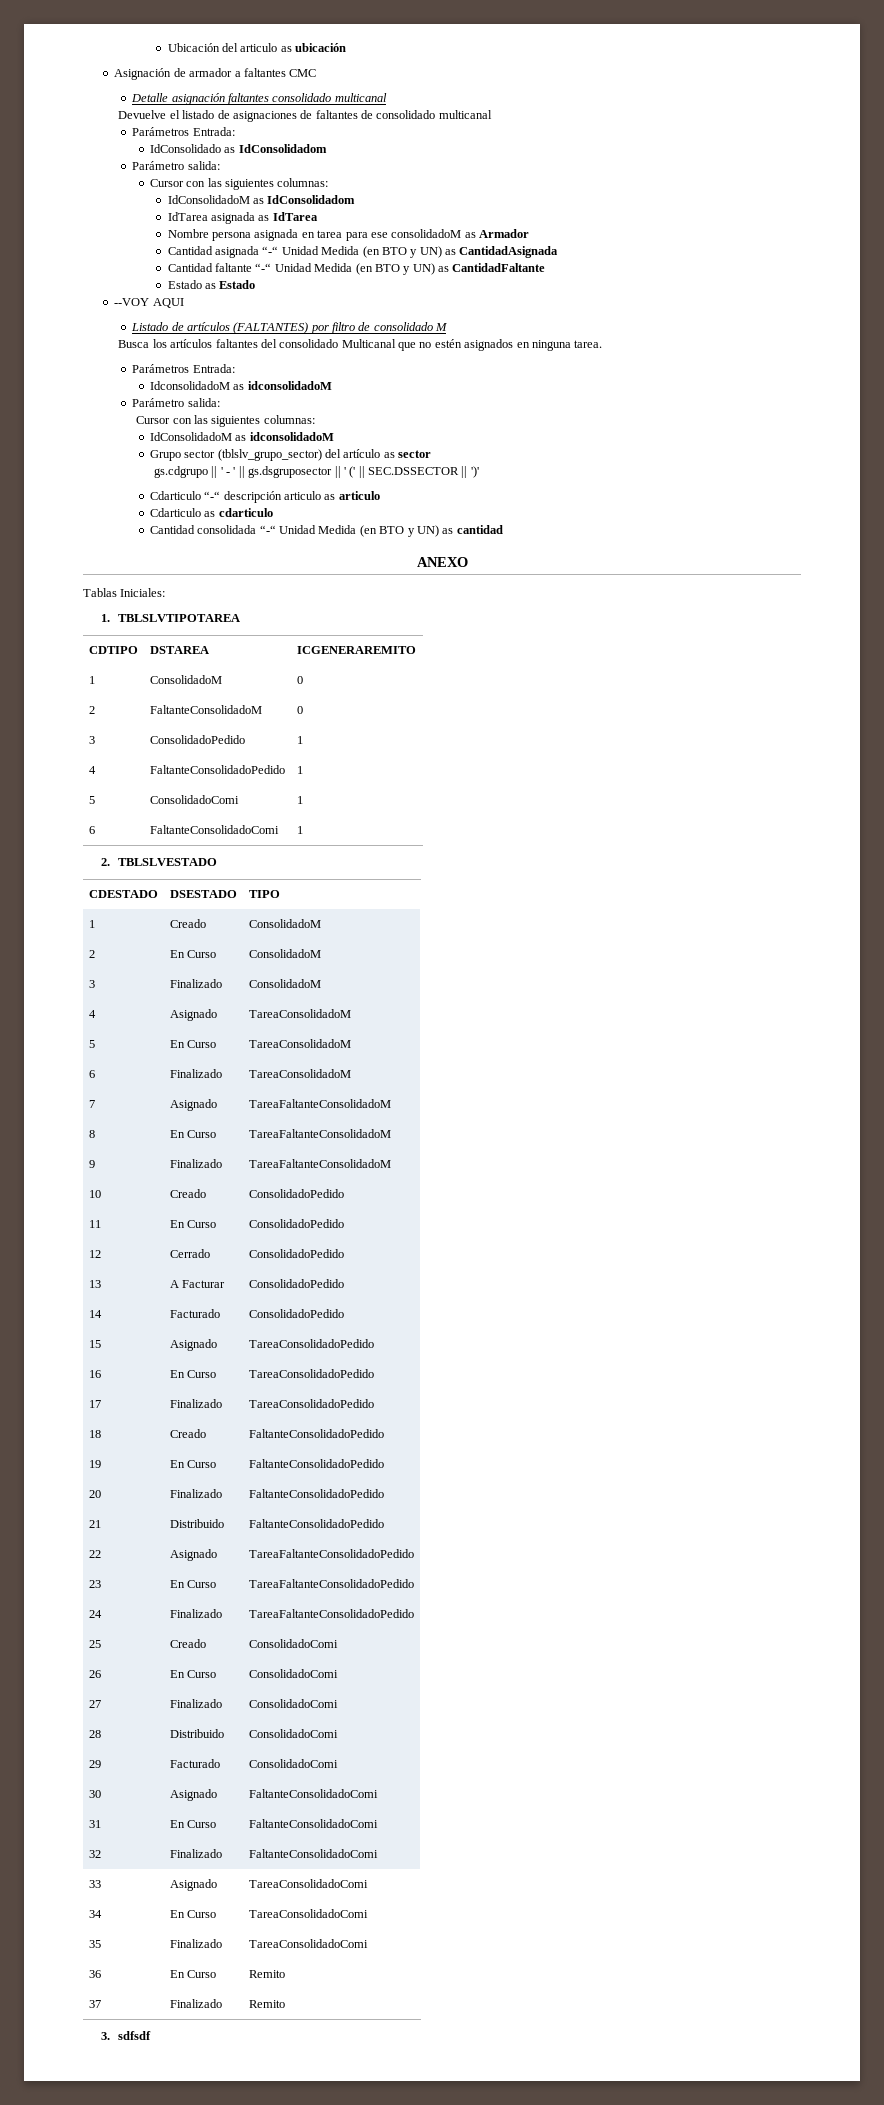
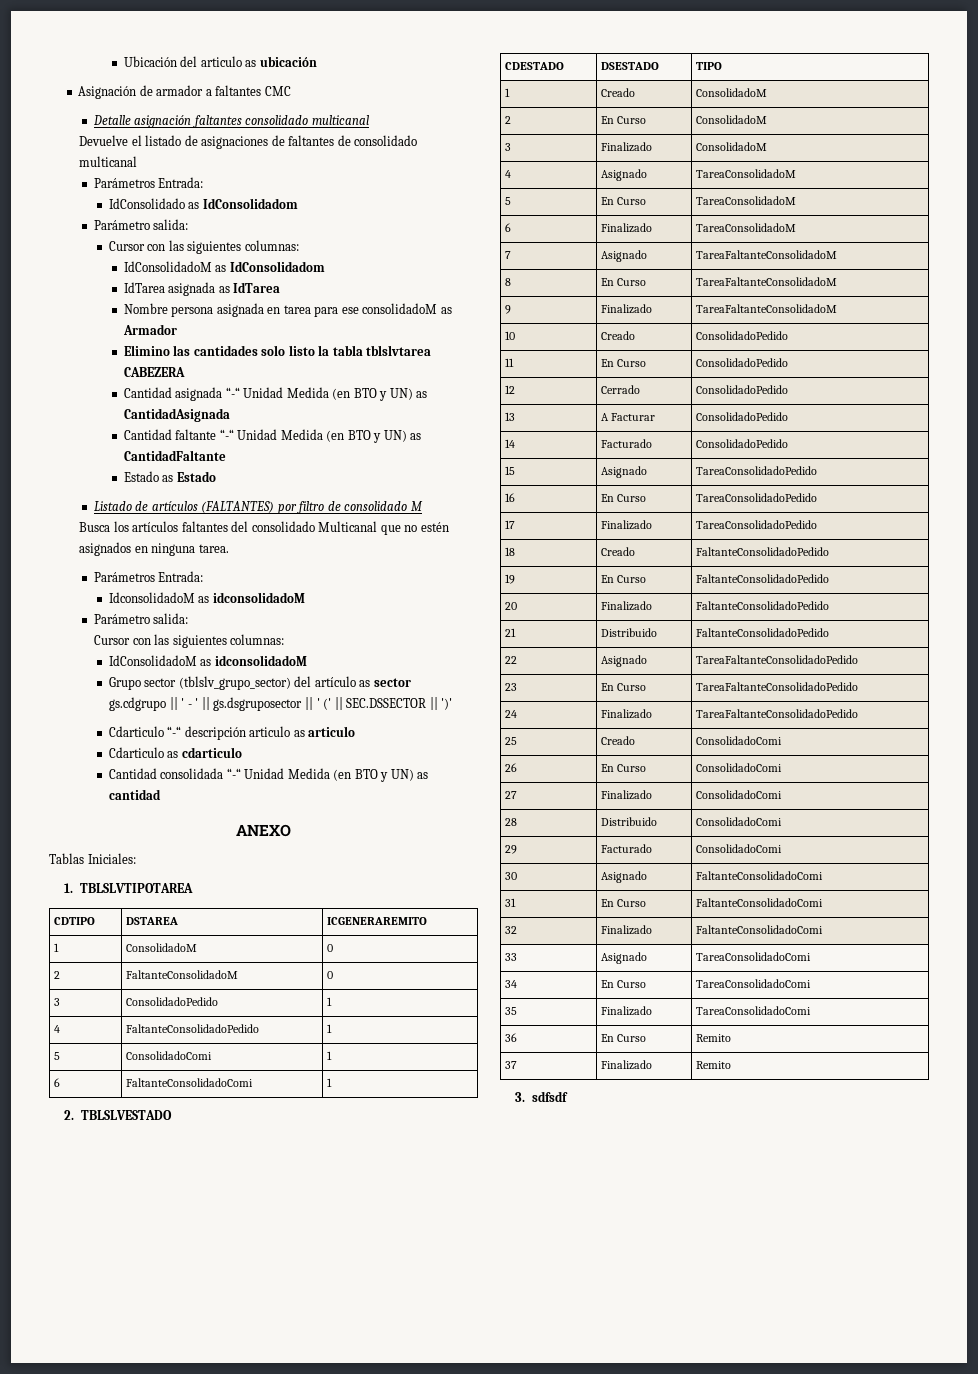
+ Elimino las cantidades solo listo la tabla tblslvtarea CABEZERA
- --VOY AQUI

